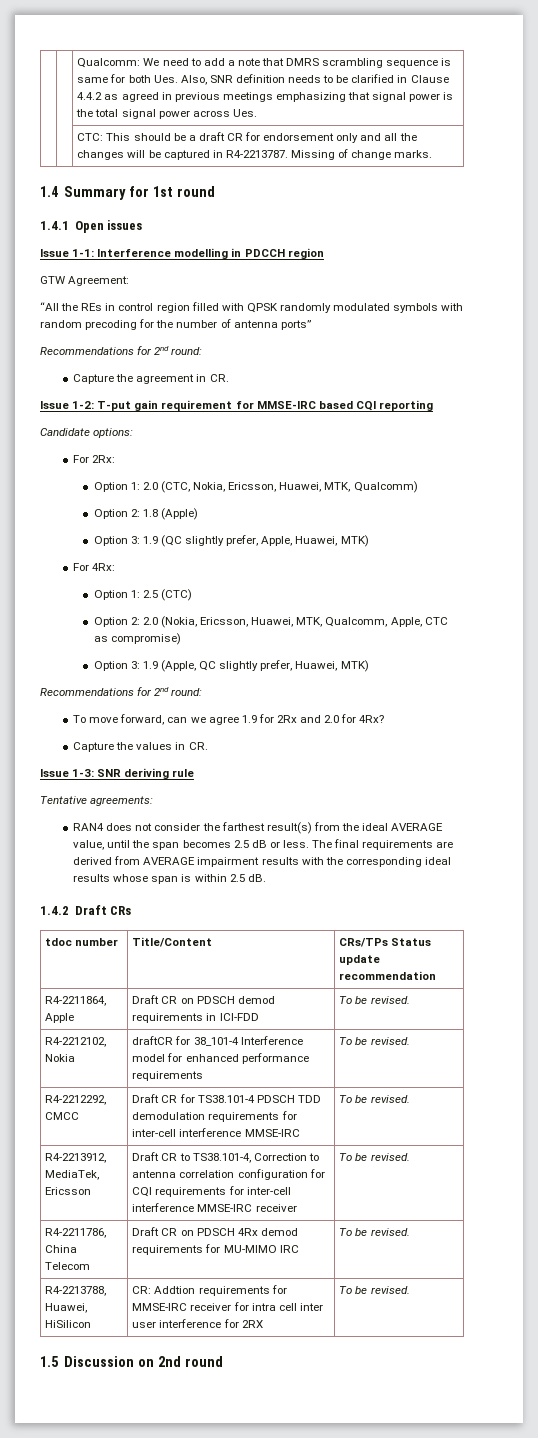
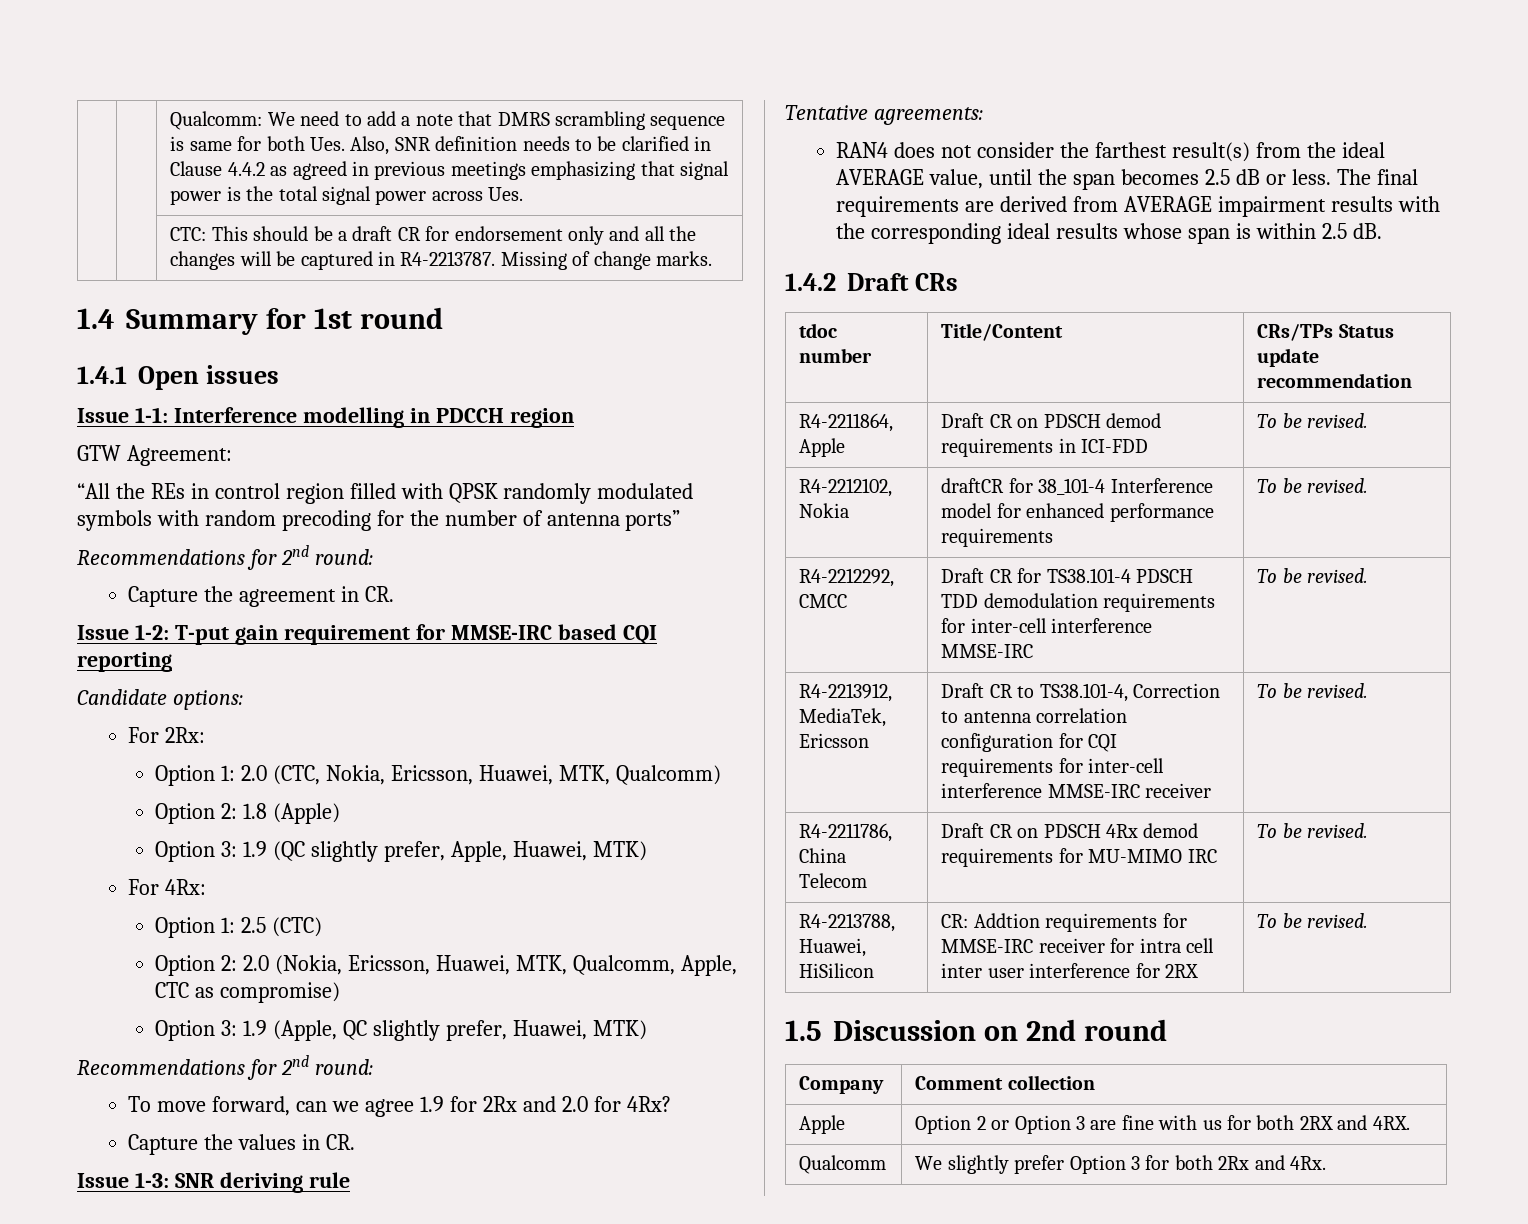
+ Company | Comment collection
+ Apple | Option 2 or Option 3 are fine with us for both 2RX and 4RX.
+ Qualcomm | We slightly prefer Option 3 for both 2Rx and 4Rx.

